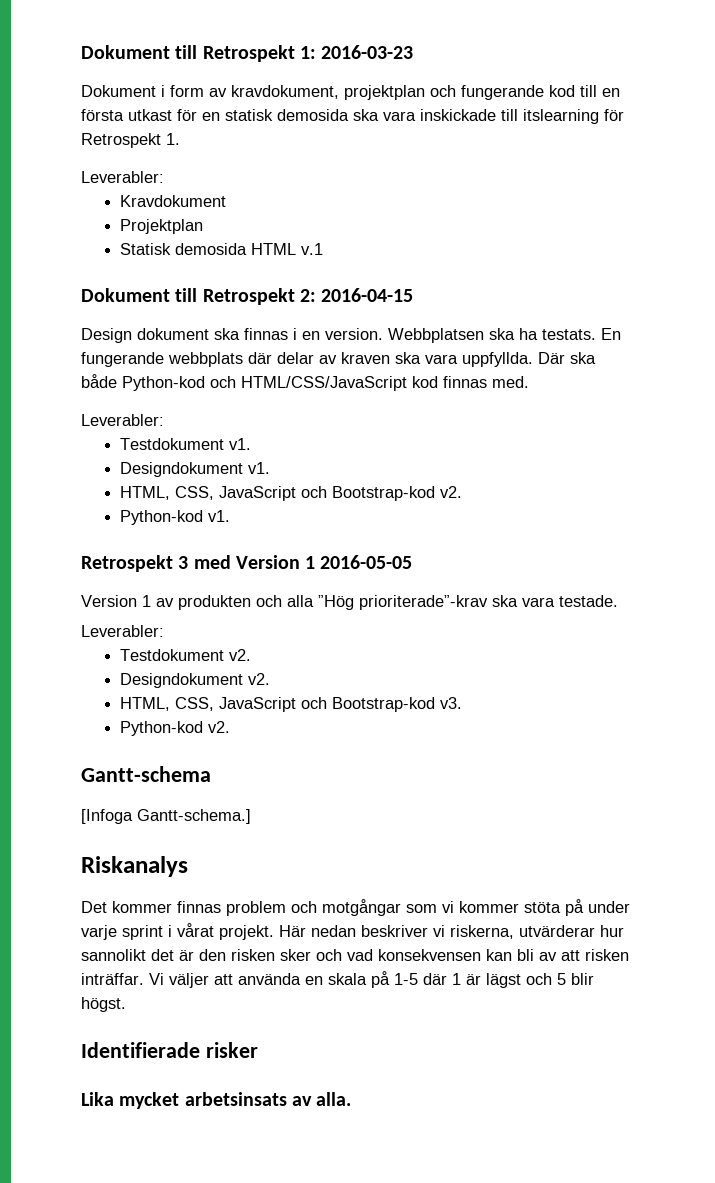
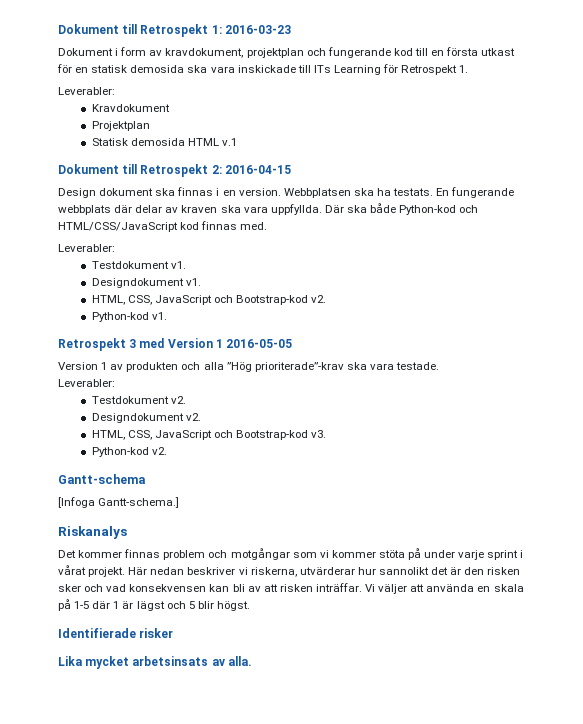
- Dokument i form av kravdokument, projektplan och fungerande kod till en första utkast för en statisk demosida ska vara inskickade till itslearning för Retrospekt 1.
+ Dokument i form av kravdokument, projektplan och fungerande kod till en första utkast för en statisk demosida ska vara inskickade till ITs Learning för Retrospekt 1.

